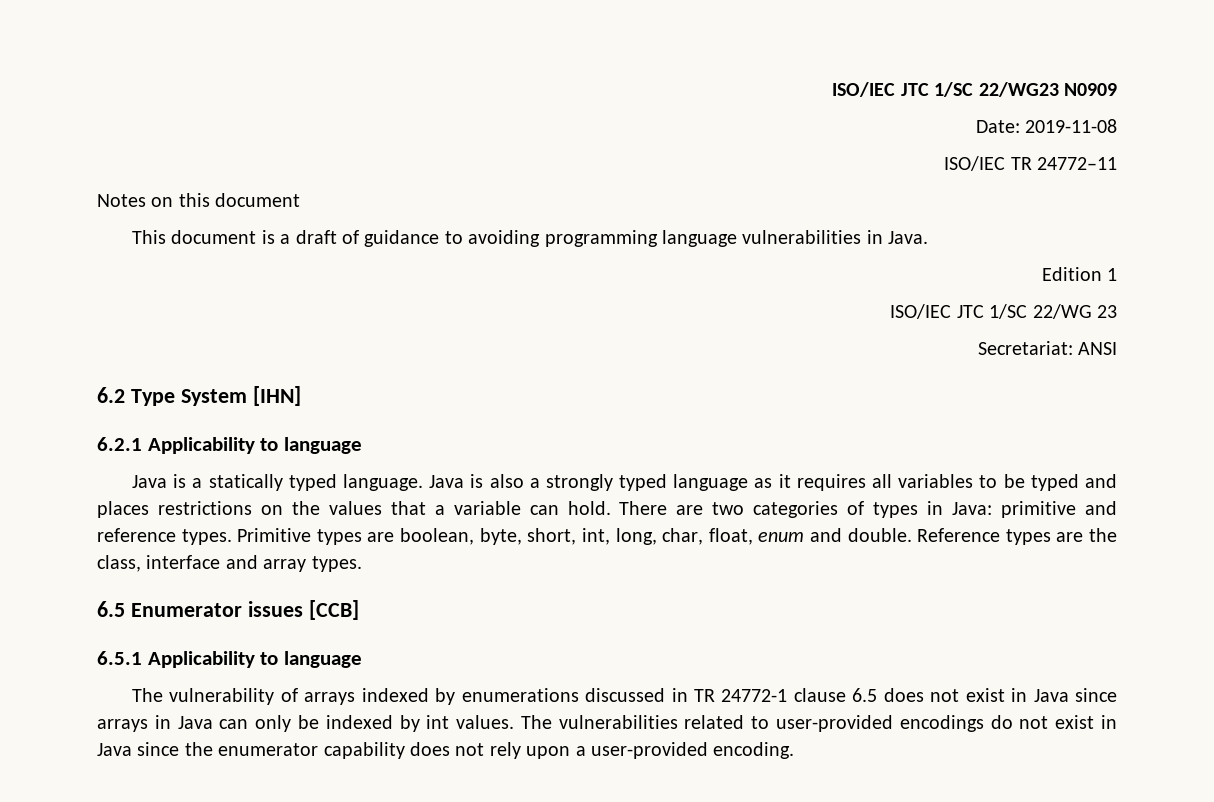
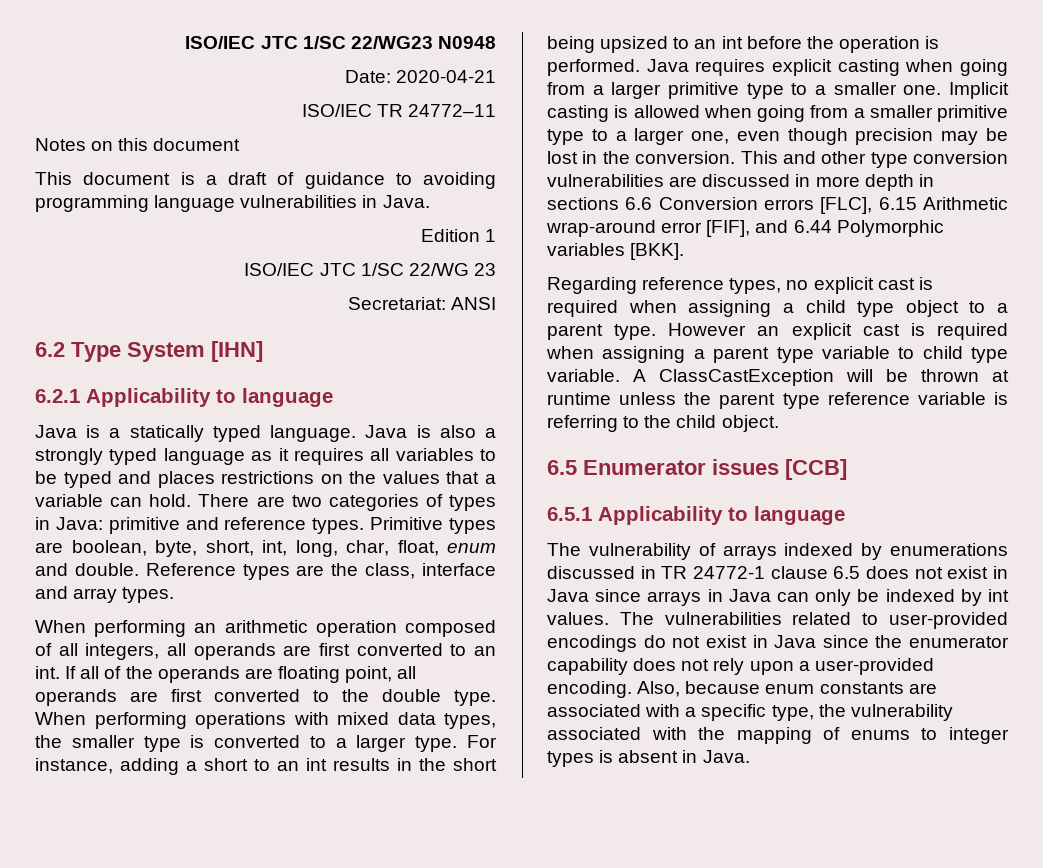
- ISO/IEC JTC 1/SC 22/WG23 N0909
+ ISO/IEC JTC 1/SC 22/WG23 N0948
- Date: 2019-11-08
+ Date: 2020-04-21
+ When performing an arithmetic operation composed of all integers, all operands are first converted to an int. If all of the operands are floating point, all operands are first converted to the double type. When performing operations with mixed data types, the smaller type is converted to a larger type. For instance, adding a short to an int results in the short being upsized to an int before the operation is performed. Java requires explicit casting when going from a larger primitive type to a smaller one. Implicit casting is allowed when going from a smaller primitive type to a larger one, even though precision may be lost in the conversion. This and other type conversion vulnerabilities are discussed in more depth in sections 6.6 Conversion errors [FLC], 6.15 Arithmetic wrap-around error [FIF], and 6.44 Polymorphic variables [BKK].
+ Regarding reference types, no explicit cast is required when assigning a child type object to a parent type. However an explicit cast is required when assigning a parent type variable to child type variable. A ClassCastException will be thrown at runtime unless the parent type reference variable is referring to the child object.
+ Also, because enum constants are associated with a specific type, the vulnerability associated with the mapping of enums to integer types is absent in Java.

